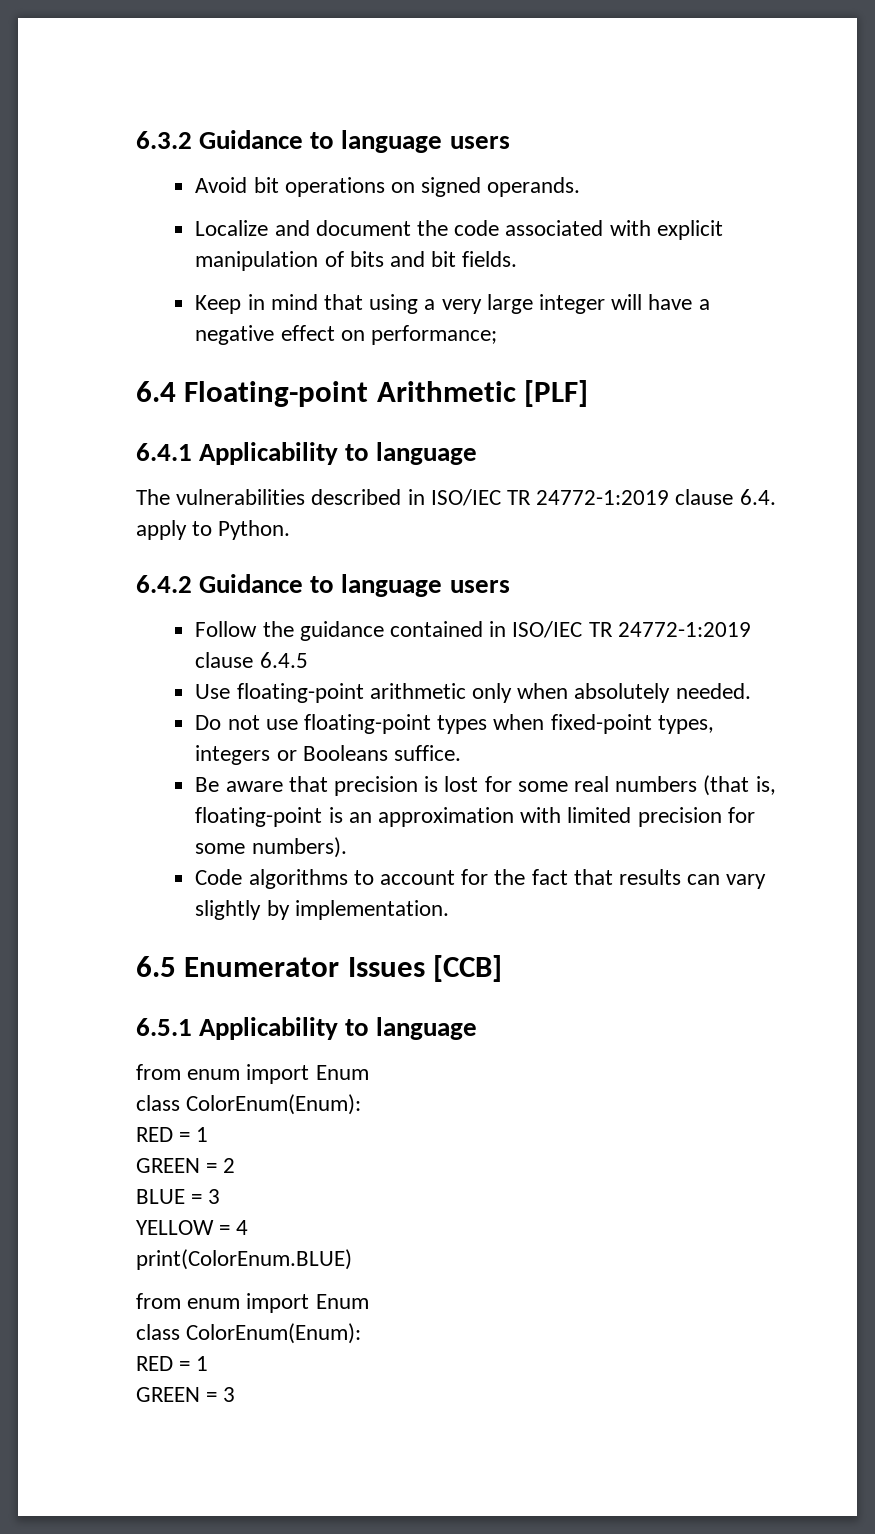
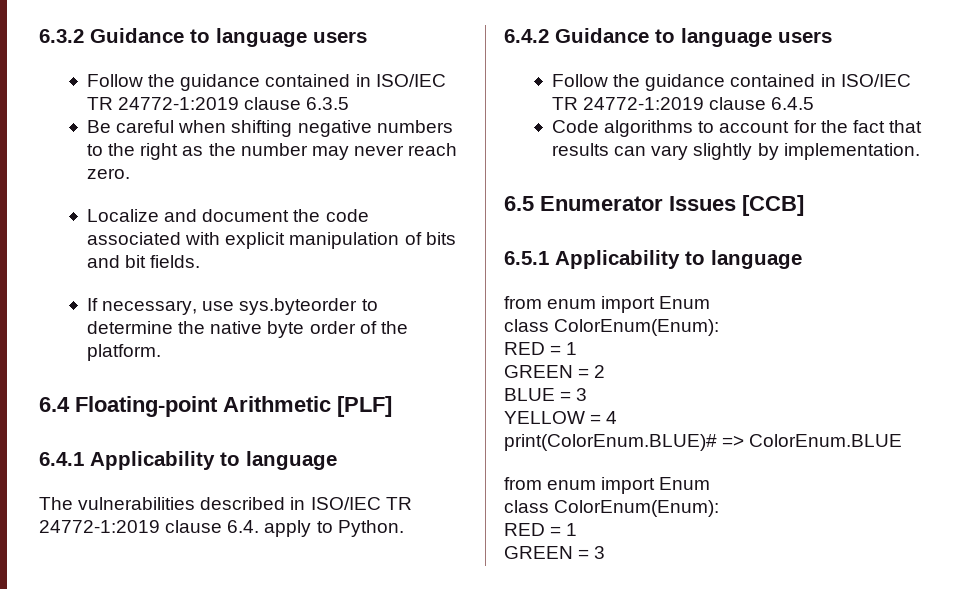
- Avoid bit operations on signed operands.
+ Follow the guidance contained in ISO/IEC TR 24772-1:2019 clause 6.3.5
+ Be careful when shifting negative numbers to the right as the number may never reach zero.
- Keep in mind that using a very large integer will have a negative effect on performance;
+ If necessary, use sys.byteorder to determine the native byte order of the platform.
- Use floating-point arithmetic only when absolutely needed.
- Do not use floating-point types when fixed-point types, integers or Booleans suffice.
- Be aware that precision is lost for some real numbers (that is, floating-point is an approximation with limited precision for some numbers).
- print(ColorEnum.BLUE)
+ print(ColorEnum.BLUE)# => ColorEnum.BLUE

